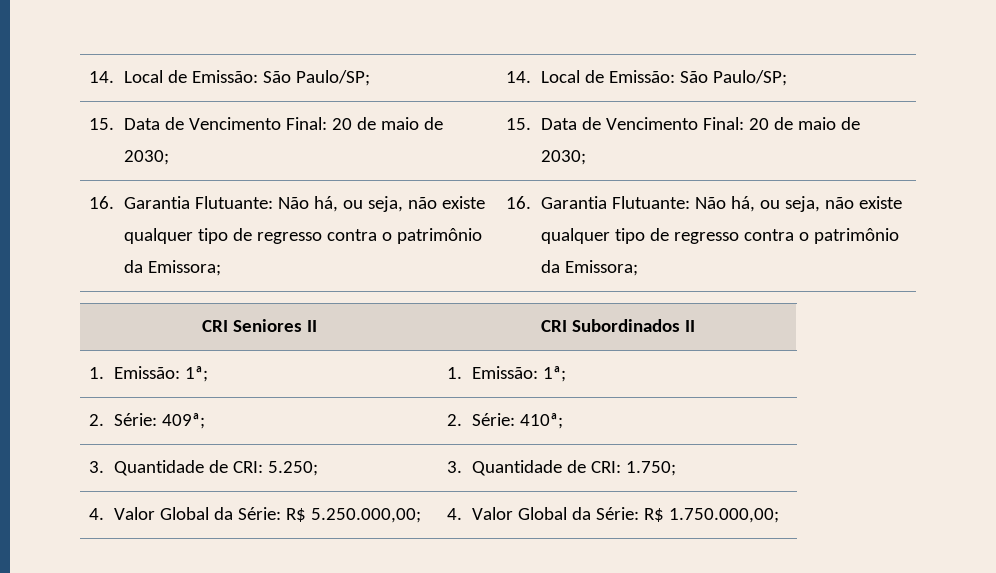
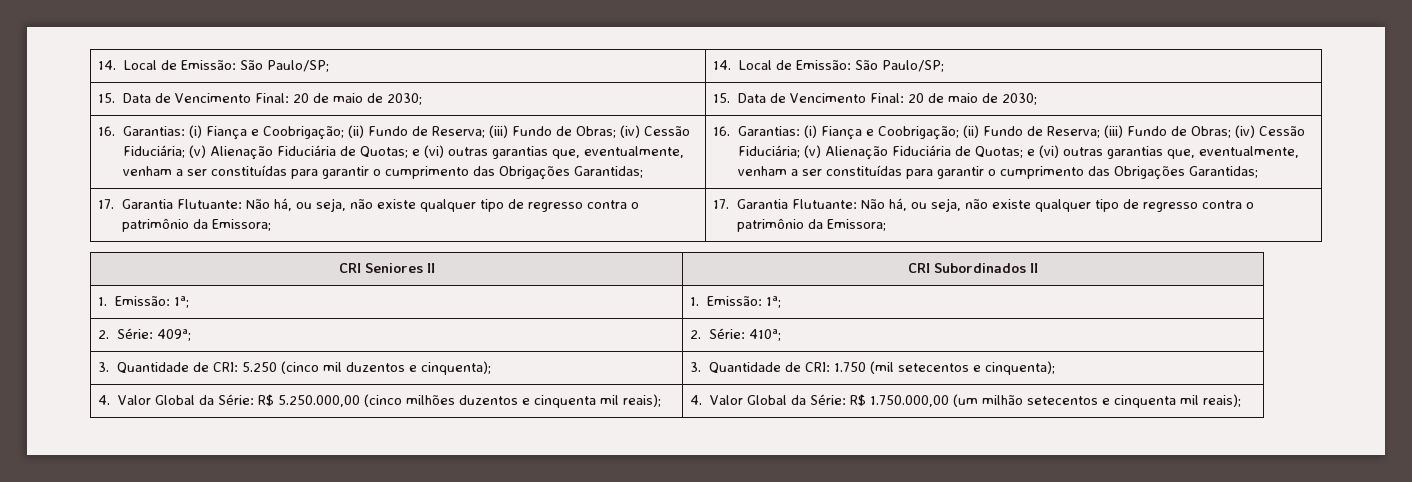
- 16. Garantia Flutuante: Não há, ou seja, não existe qualquer tipo de regresso contra o patrimônio da Emissora; | 16. Garantia Flutuante: Não há, ou seja, não existe qualquer tipo de regresso contra o patrimônio da Emissora;
+ 16. Garantias: (i) Fiança e Coobrigação; (ii) Fundo de Reserva; (iii) Fundo de Obras; (iv) Cessão Fiduciária; (v) Alienação Fiduciária de Quotas; e (vi) outras garantias que, eventualmente, venham a ser constituídas para garantir o cumprimento das Obrigações Garantidas; | 16. Garantias: (i) Fiança e Coobrigação; (ii) Fundo de Reserva; (iii) Fundo de Obras; (iv) Cessão Fiduciária; (v) Alienação Fiduciária de Quotas; e (vi) outras garantias que, eventualmente, venham a ser constituídas para garantir o cumprimento das Obrigações Garantidas;
+ 17. Garantia Flutuante: Não há, ou seja, não existe qualquer tipo de regresso contra o patrimônio da Emissora; | 17. Garantia Flutuante: Não há, ou seja, não existe qualquer tipo de regresso contra o patrimônio da Emissora;
- 3. Quantidade de CRI: 5.250; | 3. Quantidade de CRI: 1.750;
- 4. Valor Global da Série: R$ 5.250.000,00; | 4. Valor Global da Série: R$ 1.750.000,00;
+ 3. Quantidade de CRI: 5.250 (cinco mil duzentos e cinquenta); | 3. Quantidade de CRI: 1.750 (mil setecentos e cinquenta);
+ 4. Valor Global da Série: R$ 5.250.000,00 (cinco milhões duzentos e cinquenta mil reais); | 4. Valor Global da Série: R$ 1.750.000,00 (um milhão setecentos e cinquenta mil reais);

